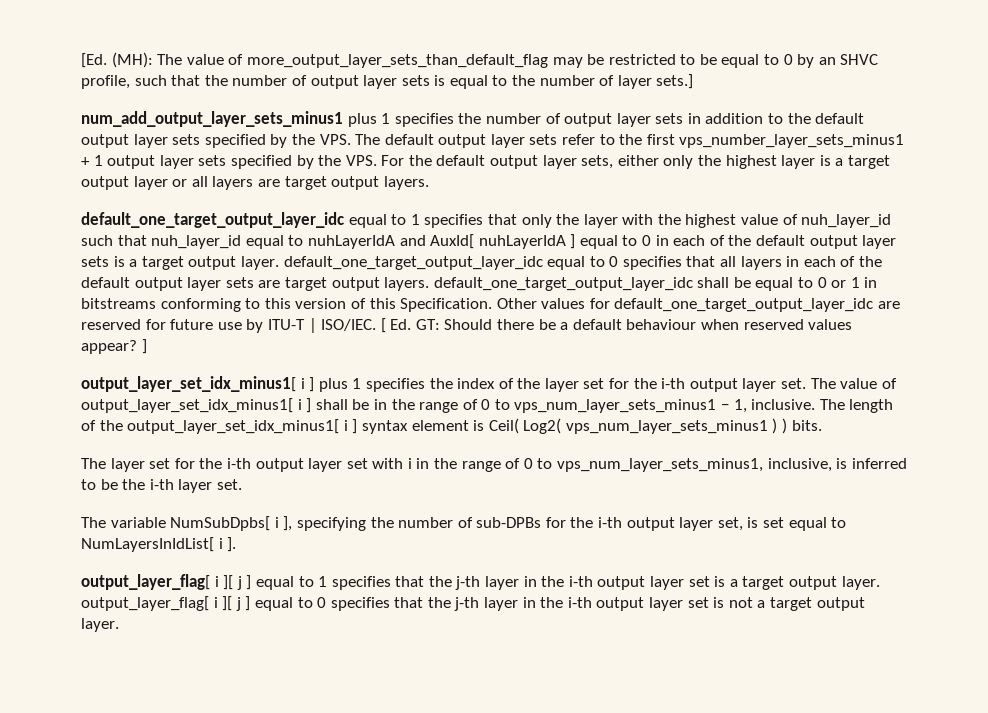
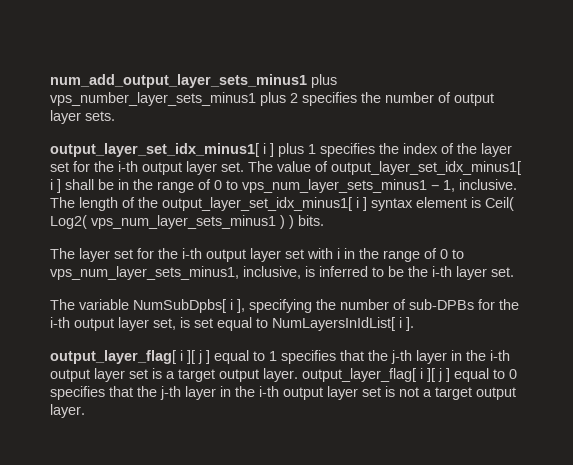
- [Ed. (MH): The value of more_output_layer_sets_than_default_flag may be restricted to be equal to 0 by an SHVC profile, such that the number of output layer sets is equal to the number of layer sets.]
- num_add_output_layer_sets_minus1 plus 1 specifies the number of output layer sets in addition to the default output layer sets specified by the VPS. The default output layer sets refer to the first vps_number_layer_sets_minus1 + 1 output layer sets specified by the VPS. For the default output layer sets, either only the highest layer is a target output layer or all layers are target output layers.
- default_one_target_output_layer_idc equal to 1 specifies that only the layer with the highest value of nuh_layer_id such that nuh_layer_id equal to nuhLayerIdA and AuxId[ nuhLayerIdA ] equal to 0 in each of the default output layer sets is a target output layer. default_one_target_output_layer_idc equal to 0 specifies that all layers in each of the default output layer sets are target output layers. default_one_target_output_layer_idc shall be equal to 0 or 1 in bitstreams conforming to this version of this Specification. Other values for default_one_target_output_layer_idc are reserved for future use by ITU-T | ISO/IEC. [ Ed. GT: Should there be a default behaviour when reserved values appear? ]
+ num_add_output_layer_sets_minus1 plus vps_number_layer_sets_minus1 plus 2 specifies the number of output layer sets.

